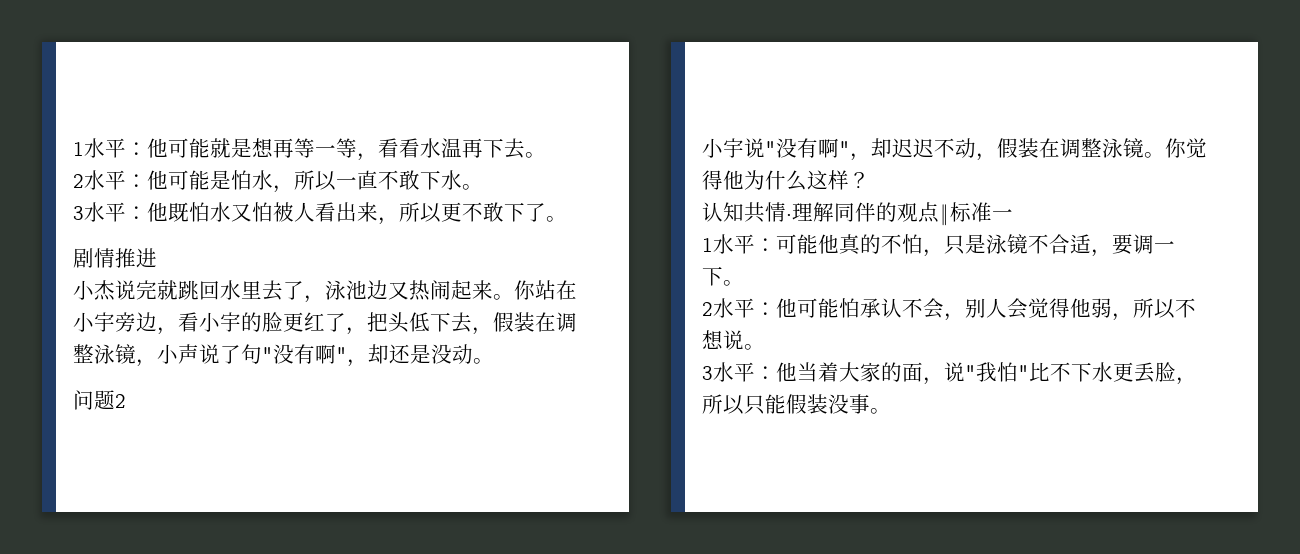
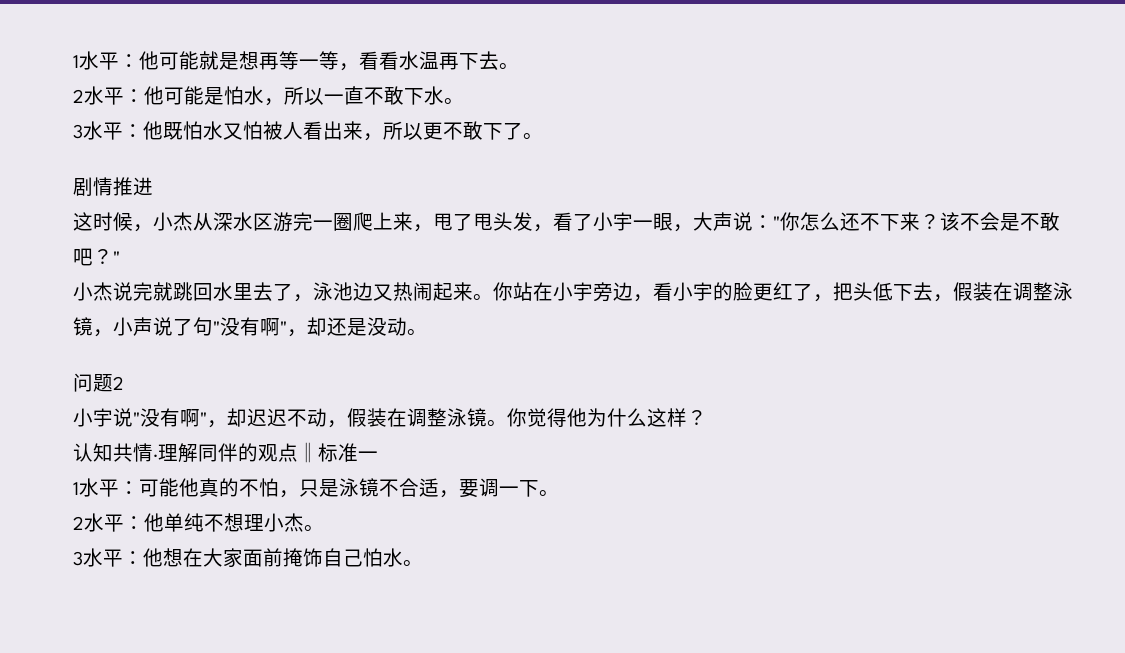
+ 这时候，小杰从深水区游完一圈爬上来，甩了甩头发，看了小宇一眼，大声说："你怎么还不下来？该不会是不敢吧？"
- 2水平：他可能怕承认不会，别人会觉得他弱，所以不想说。
- 3水平：他当着大家的面，说"我怕"比不下水更丢脸，所以只能假装没事。
+ 2水平：他单纯不想理小杰。
+ 3水平：他想在大家面前掩饰自己怕水。

